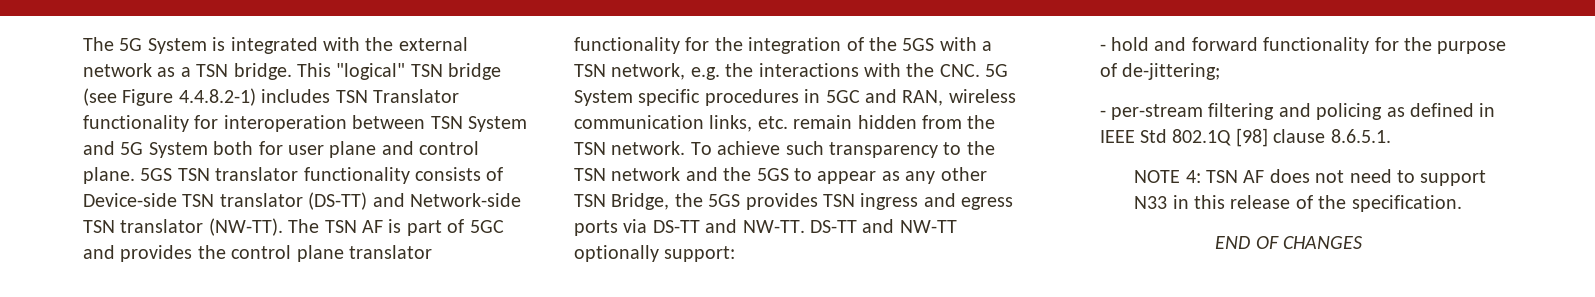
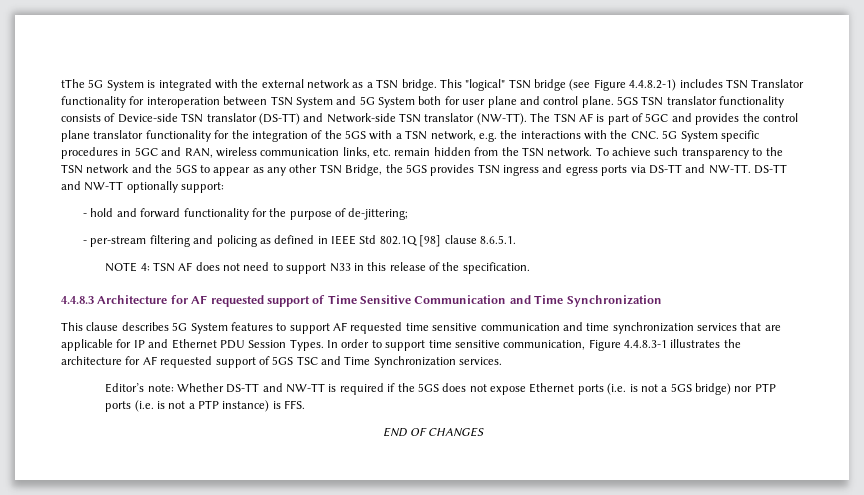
- The 5G System is integrated with the external network as a TSN bridge.
+ tThe 5G System is integrated with the external network as a TSN bridge.
+ 4.4.8.3 Architecture for AF requested support of Time Sensitive Communication and Time Synchronization
+ This clause describes 5G System features to support AF requested time sensitive communication and time synchronization services that are applicable for IP and Ethernet PDU Session Types. In order to support time sensitive communication, Figure 4.4.8.3-1 illustrates the architecture for AF requested support of 5GS TSC and Time Synchronization services.
+ Editor’s note: Whether DS-TT and NW-TT is required if the 5GS does not expose Ethernet ports (i.e. is not a 5GS bridge) nor PTP ports (i.e. is not a PTP instance) is FFS.

